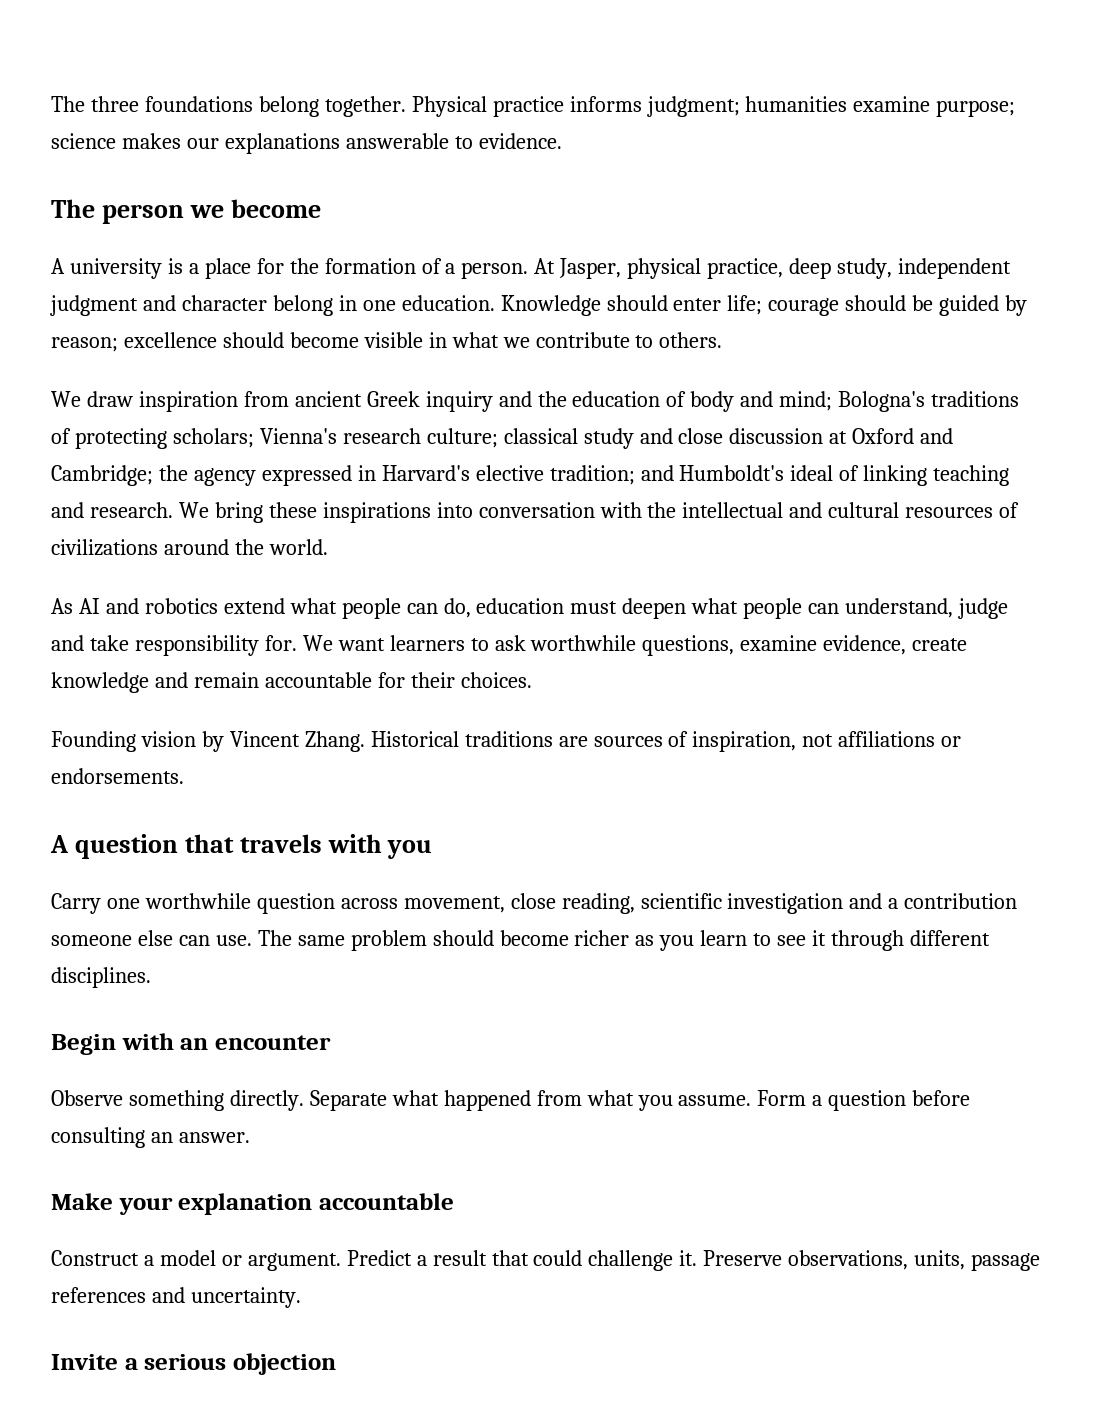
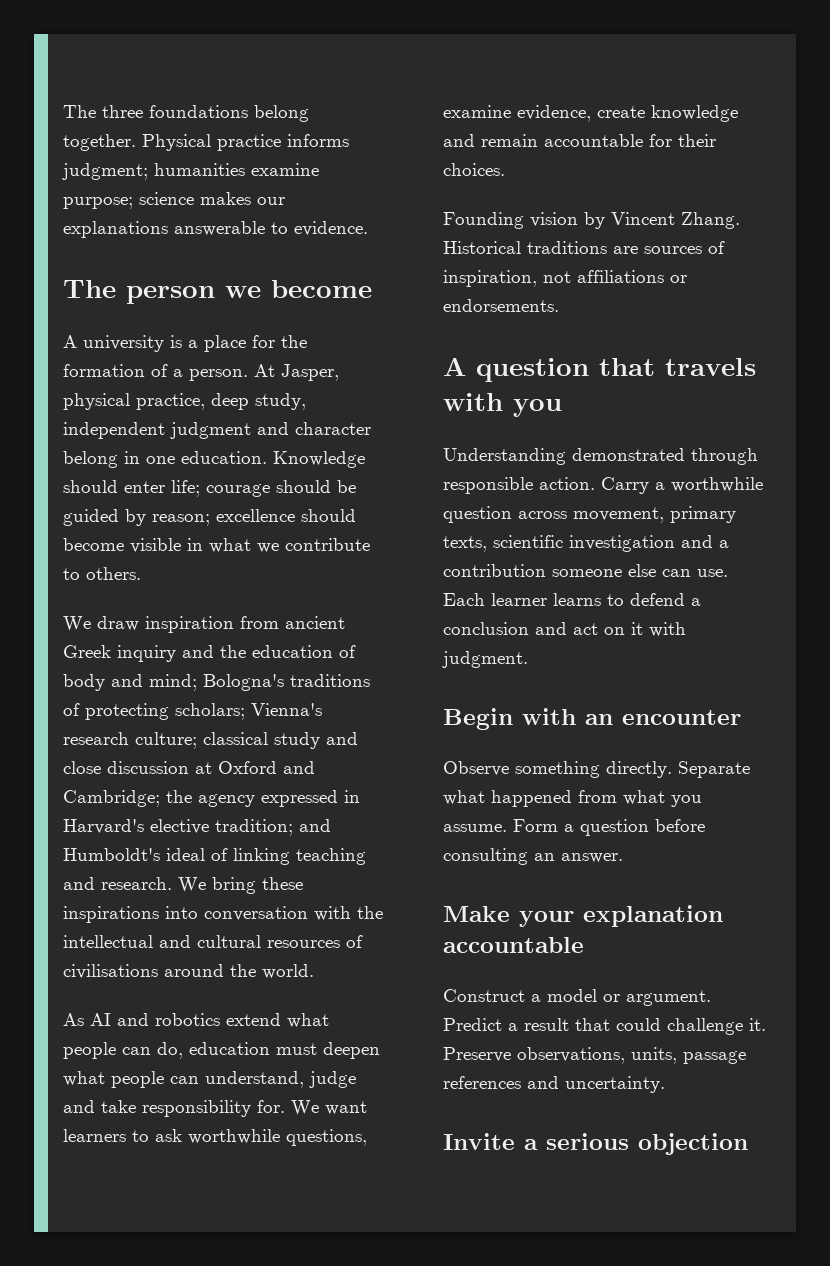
- We bring these inspirations into conversation with the intellectual and cultural resources of civilizations around the world.
+ We bring these inspirations into conversation with the intellectual and cultural resources of civilisations around the world.
- Carry one worthwhile question across movement, close reading, scientific investigation and a contribution someone else can use.
+ Understanding demonstrated through responsible action. Carry a worthwhile question across movement, primary texts, scientific investigation and a contribution someone else can use.
- The same problem should become richer as you learn to see it through different disciplines.
+ Each learner learns to defend a conclusion and act on it with judgment.

